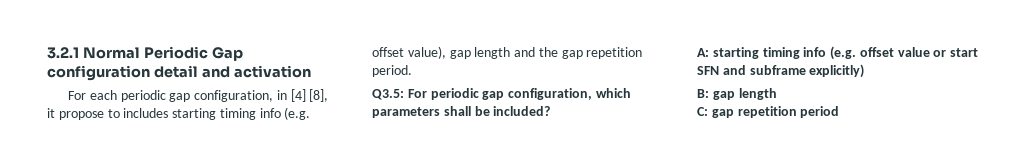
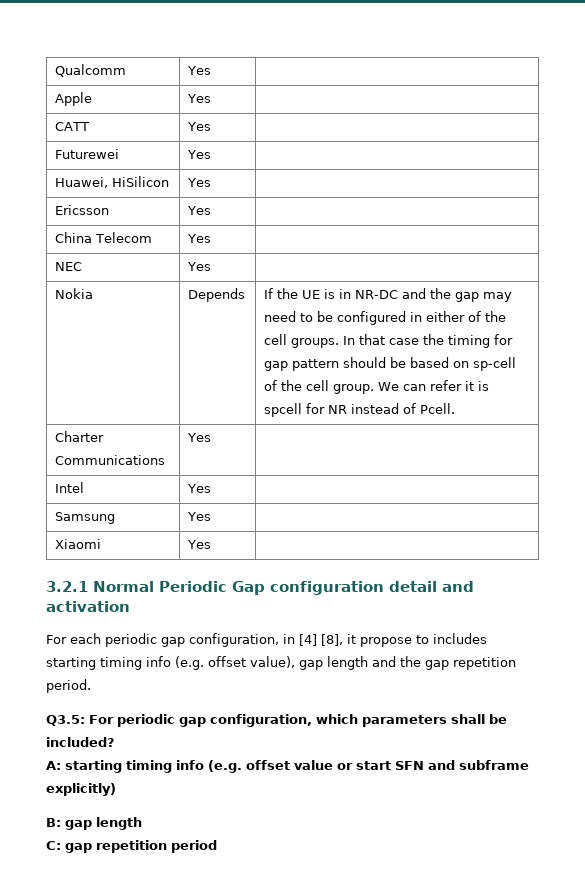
+ Qualcomm | Yes |
+ Apple | Yes |
+ CATT | Yes |
+ Futurewei | Yes |
+ Huawei, HiSilicon | Yes |
+ Ericsson | Yes |
+ China Telecom | Yes |
+ NEC | Yes |
+ Nokia | Depends | If the UE is in NR-DC and the gap may need to be configured in either of the cell groups. In that case the timing for gap pattern should be based on sp-cell of the cell group. We can refer it is spcell for NR instead of Pcell.
+ Charter Communications | Yes |
+ Intel | Yes |
+ Samsung | Yes |
+ Xiaomi | Yes |

